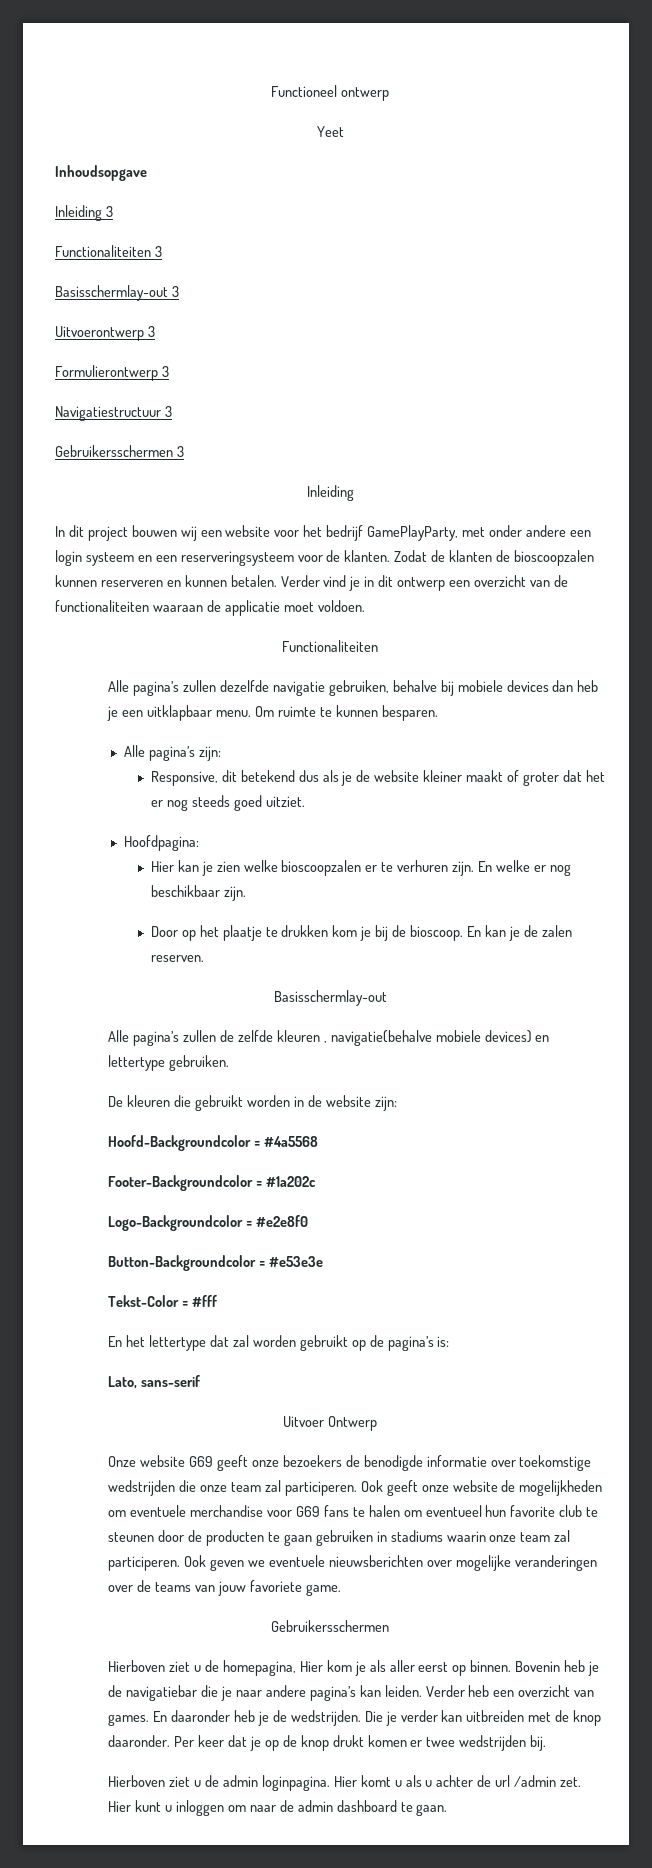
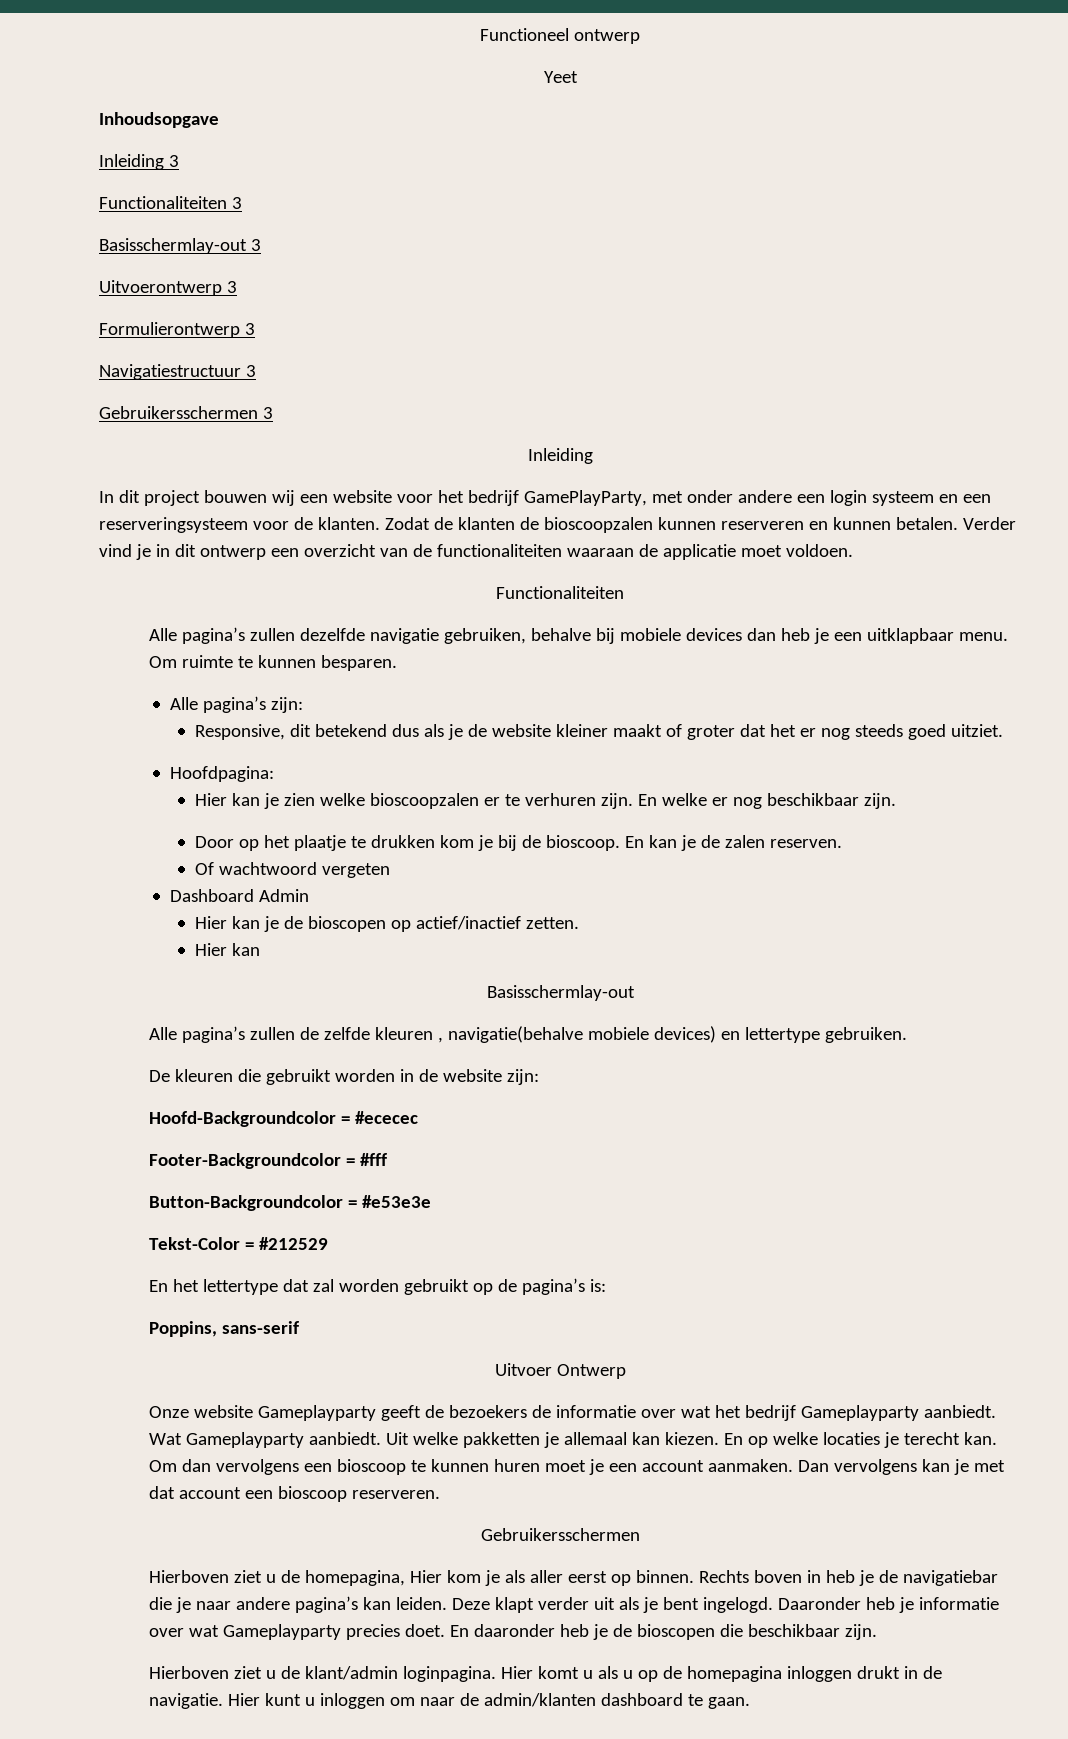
+ Of wachtwoord vergeten
+ Dashboard Admin
+ Hier kan je de bioscopen op actief/inactief zetten.
+ Hier kan
- Hoofd-Backgroundcolor = #4a5568
+ Hoofd-Backgroundcolor = #ececec
- Footer-Backgroundcolor = #1a202c
- Logo-Backgroundcolor = #e2e8f0
+ Footer-Backgroundcolor = #fff
- Tekst-Color = #fff
+ Tekst-Color = #212529
- Lato, sans-serif
+ Poppins, sans-serif
- Onze website G69 geeft onze bezoekers de benodigde informatie over toekomstige wedstrijden die onze team zal participeren. Ook geeft onze website de mogelijkheden om eventuele merchandise voor G69 fans te halen om eventueel hun favorite club te steunen door de producten te gaan gebruiken in stadiums waarin onze team zal participeren. Ook geven we eventuele nieuwsberichten over mogelijke veranderingen over de teams van jouw favoriete game.
+ Onze website Gameplayparty geeft de bezoekers de informatie over wat het bedrijf Gameplayparty aanbiedt. Wat Gameplayparty aanbiedt. Uit welke pakketten je allemaal kan kiezen. En op welke locaties je terecht kan. Om dan vervolgens een bioscoop te kunnen huren moet je een account aanmaken. Dan vervolgens kan je met dat account een bioscoop reserveren.
- Bovenin heb je de navigatiebar die je naar andere pagina’s kan leiden.
+ Rechts boven in heb je de navigatiebar die je naar andere pagina’s kan leiden.
- Verder heb een overzicht van games.
+ Deze klapt verder uit als je bent ingelogd. Daaronder heb je informatie over wat Gameplayparty precies doet.
- En daaronder heb je de wedstrijden. Die je verder kan uitbreiden met de knop daaronder. Per keer dat je op de knop drukt komen er twee wedstrijden bij.
- Hierboven ziet u de admin loginpagina.
+ En daaronder heb je de bioscopen die beschikbaar zijn.
+ Hierboven ziet u de klant/admin loginpagina.
- Hier komt u als u achter de url /admin zet.
+ Hier komt u als u op de homepagina inloggen drukt in de navigatie.
- Hier kunt u inloggen om naar de admin dashboard te gaan.
+ Hier kunt u inloggen om naar de admin/klanten dashboard te gaan.

